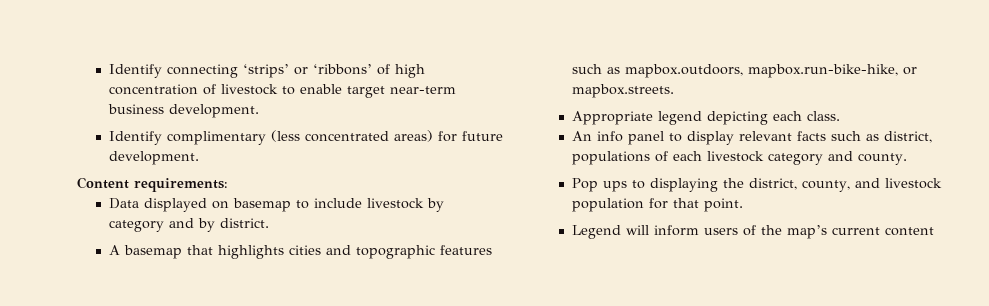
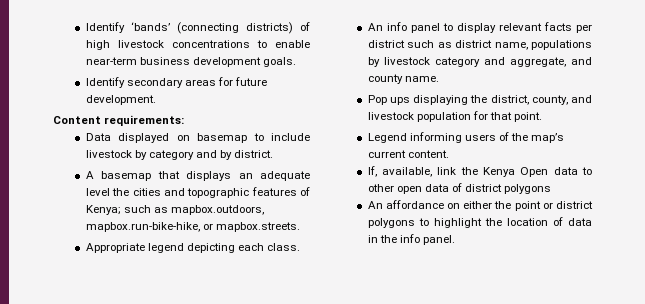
- Identify connecting ‘strips’ or ‘ribbons’ of high concentration of livestock to enable target near-term business development.
- Identify complimentary (less concentrated areas) for future development.
+ Identify ‘bands’ (connecting districts) of high livestock concentrations to enable near-term business development goals.
+ Identify secondary areas for future development.
- A basemap that highlights cities and topographic features such as mapbox.outdoors, mapbox.run-bike-hike, or mapbox.streets.
+ A basemap that displays an adequate level the cities and topographic features of Kenya; such as mapbox.outdoors, mapbox.run-bike-hike, or mapbox.streets.
- An info panel to display relevant facts such as district, populations of each livestock category and county.
+ An info panel to display relevant facts per district such as district name, populations by livestock category and aggregate, and county name.
- Pop ups to displaying the district, county, and livestock population for that point.
+ Pop ups displaying the district, county, and livestock population for that point.
- Legend will inform users of the map’s current content
+ Legend informing users of the map’s current content.
+ If, available, link the Kenya Open data to other open data of district polygons
+ An affordance on either the point or district polygons to highlight the location of data in the info panel.

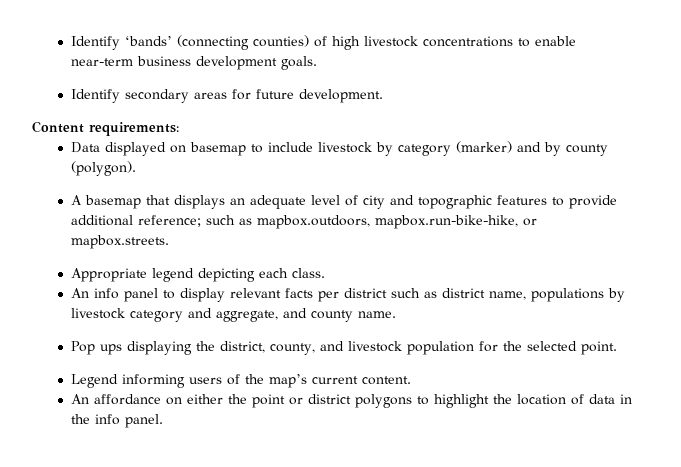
- Identify ‘bands’ (connecting districts) of high livestock concentrations to enable near-term business development goals.
+ Identify ‘bands’ (connecting counties) of high livestock concentrations to enable near-term business development goals.
- Data displayed on basemap to include livestock by category and by district.
+ Data displayed on basemap to include livestock by category (marker) and by county (polygon).
- A basemap that displays an adequate level the cities and topographic features of Kenya; such as mapbox.outdoors, mapbox.run-bike-hike, or mapbox.streets.
+ A basemap that displays an adequate level of city and topographic features to provide additional reference; such as mapbox.outdoors, mapbox.run-bike-hike, or mapbox.streets.
- Pop ups displaying the district, county, and livestock population for that point.
+ Pop ups displaying the district, county, and livestock population for the selected point.
- If, available, link the Kenya Open data to other open data of district polygons

